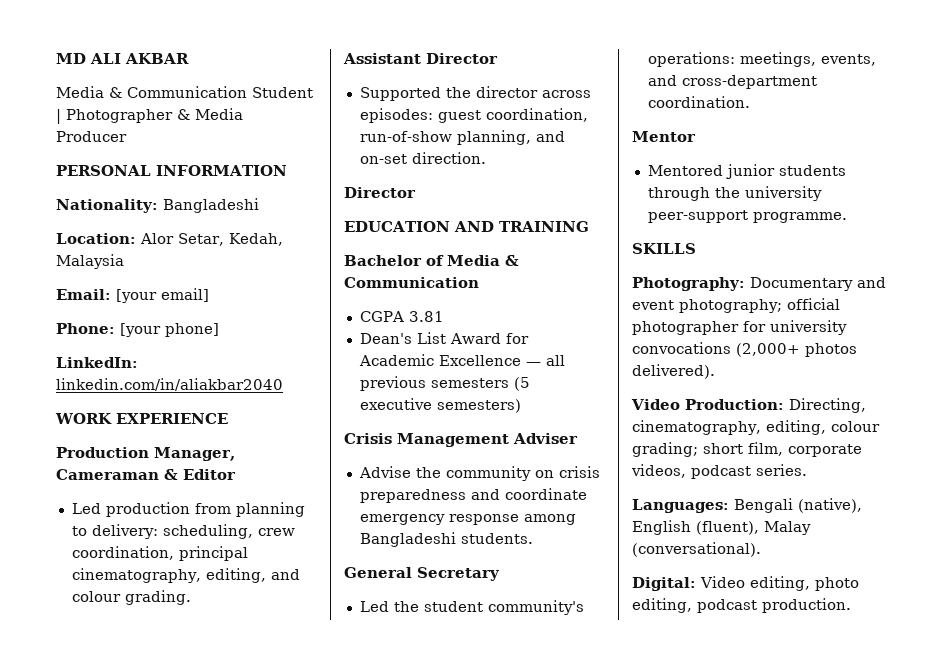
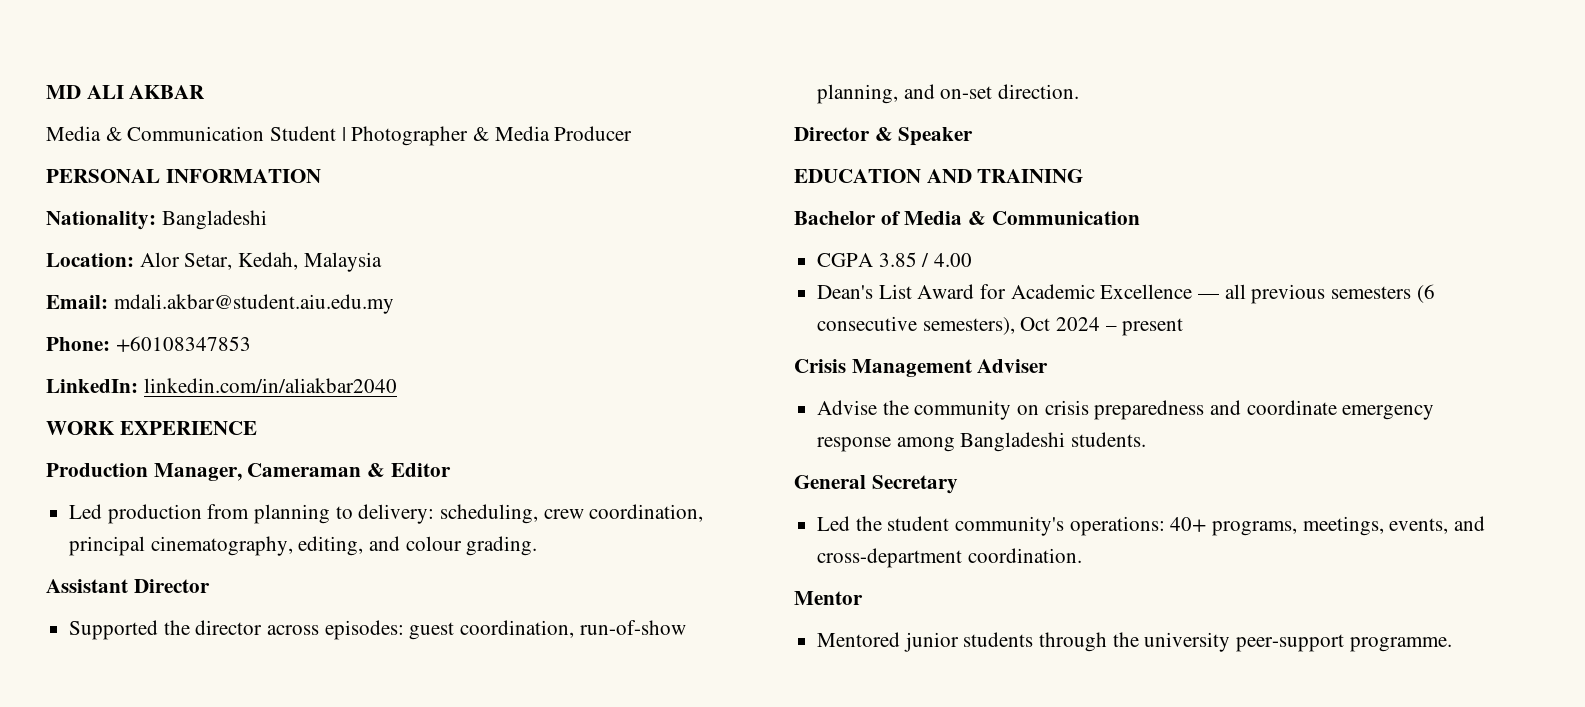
- Email: [your email]
+ Email: mdali.akbar@student.aiu.edu.my
- Phone: [your phone]
+ Phone: +60108347853
  Supported the director across episodes: guest coordination, run-of-show planning, and on-set direction.
- Director
+ Director & Speaker
- CGPA 3.81
+ CGPA 3.85 / 4.00
- Dean's List Award for Academic Excellence — all previous semesters (5 executive semesters)
+ Dean's List Award for Academic Excellence — all previous semesters (6 consecutive semesters), Oct 2024 – present
- Led the student community's operations: meetings, events, and cross-department coordination.
+ Led the student community's operations: 40+ programs, meetings, events, and cross-department coordination.
- SKILLS
- Photography: Documentary and event photography; official photographer for university convocations (2,000+ photos delivered).
- Video Production: Directing, cinematography, editing, colour grading; short film, corporate videos, podcast series.
- Languages: Bengali (native), English (fluent), Malay (conversational).
- Digital: Video editing, photo editing, podcast production.

